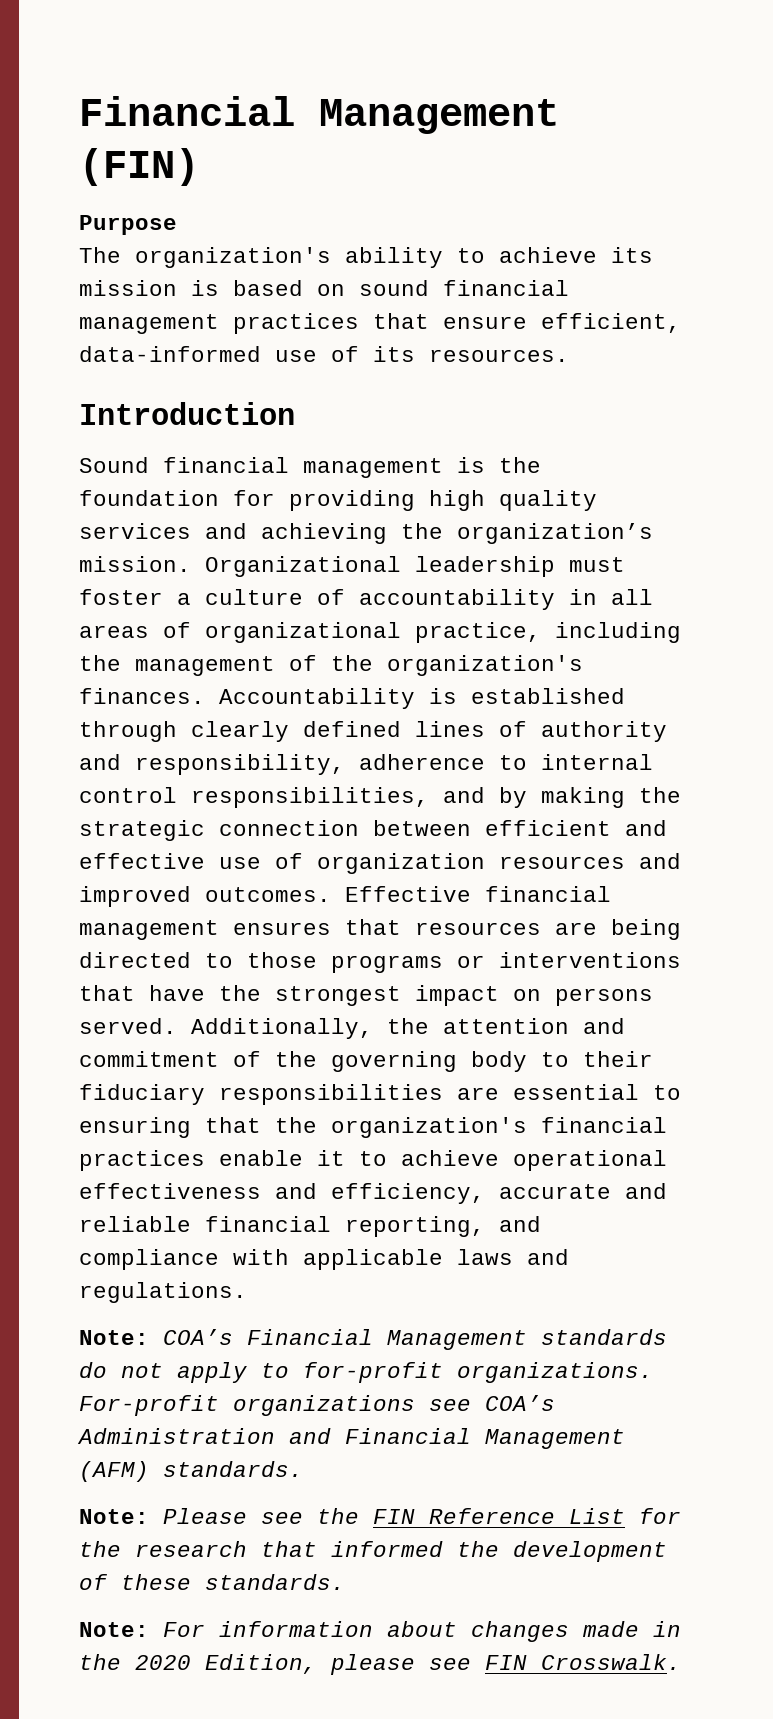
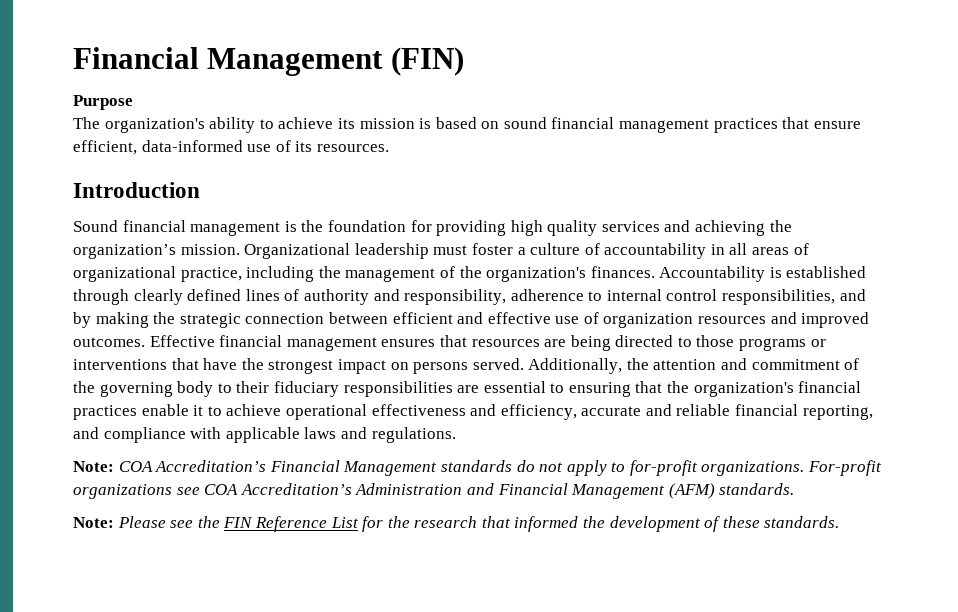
- Note: COA’s Financial Management standards do not apply to for-profit organizations.
+ Note: COA Accreditation’s Financial Management standards do not apply to for-profit organizations.
- For-profit organizations see COA’s Administration and Financial Management (AFM) standards.
+ For-profit organizations see COA Accreditation’s Administration and Financial Management (AFM) standards.
- Note: For information about changes made in the 2020 Edition, please see FIN Crosswalk.

